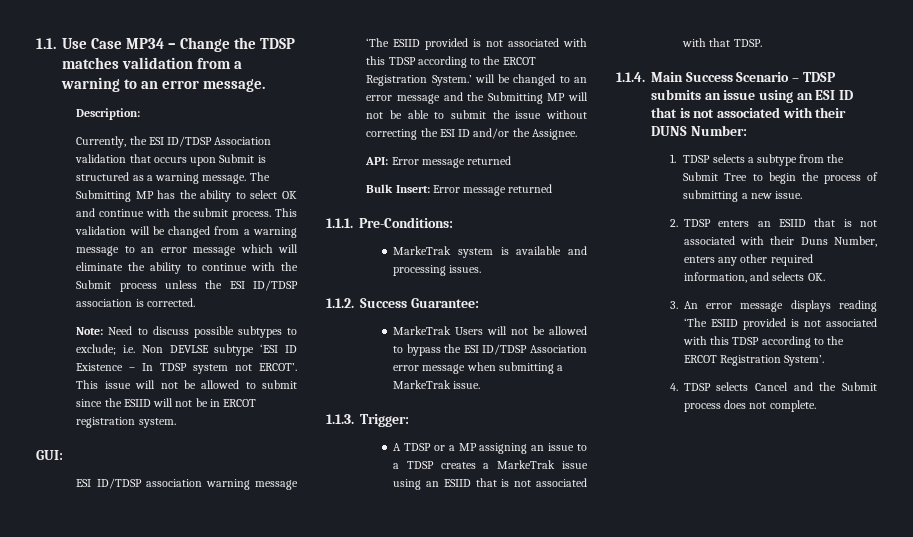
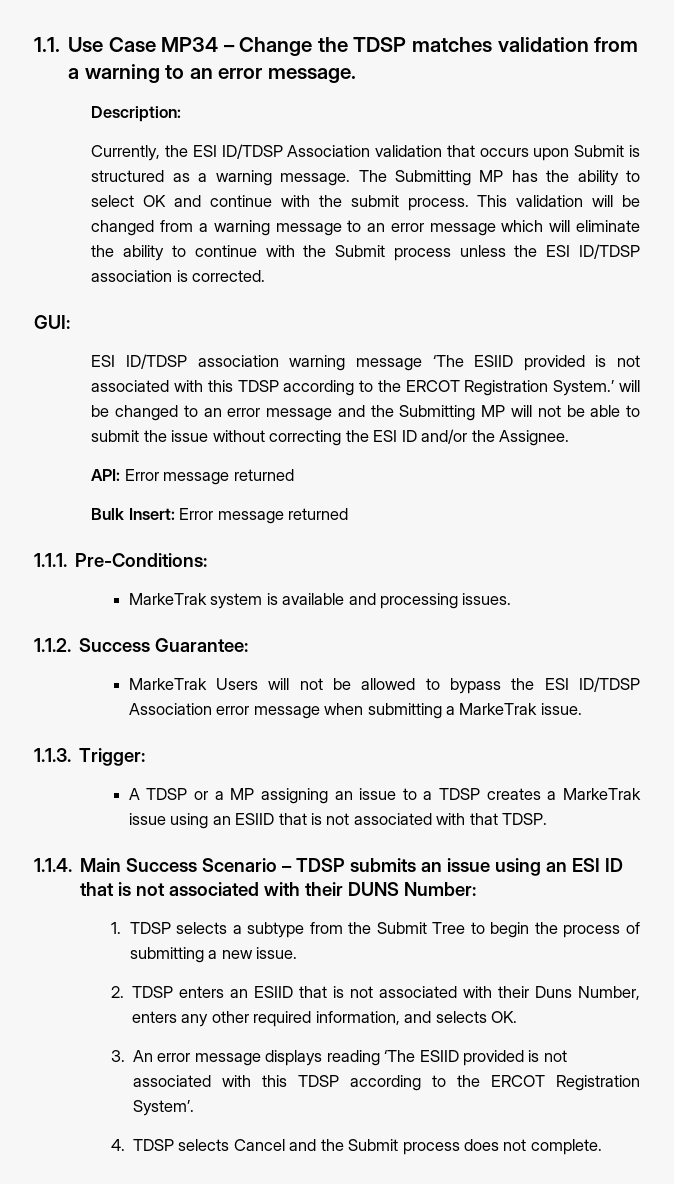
- Note: Need to discuss possible subtypes to exclude; i.e. Non DEVLSE subtype ‘ESI ID Existence – In TDSP system not ERCOT’. This issue will not be allowed to submit since the ESIID will not be in ERCOT registration system.

